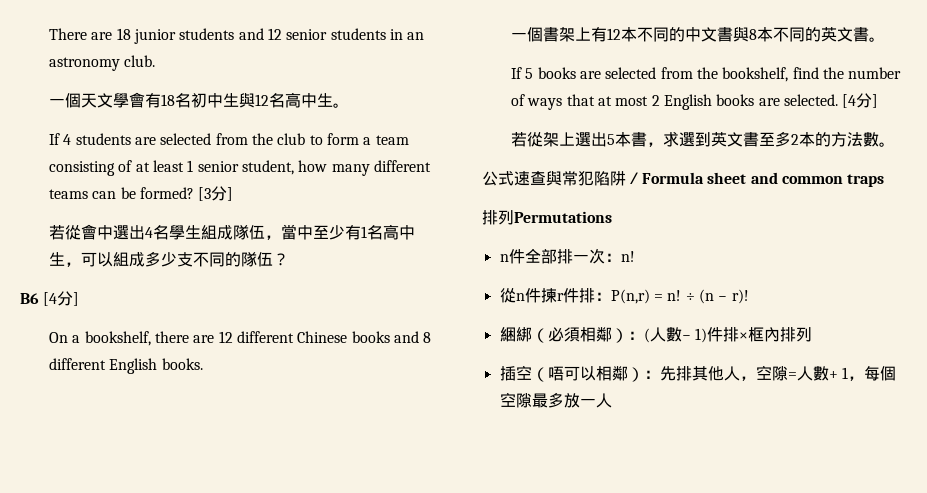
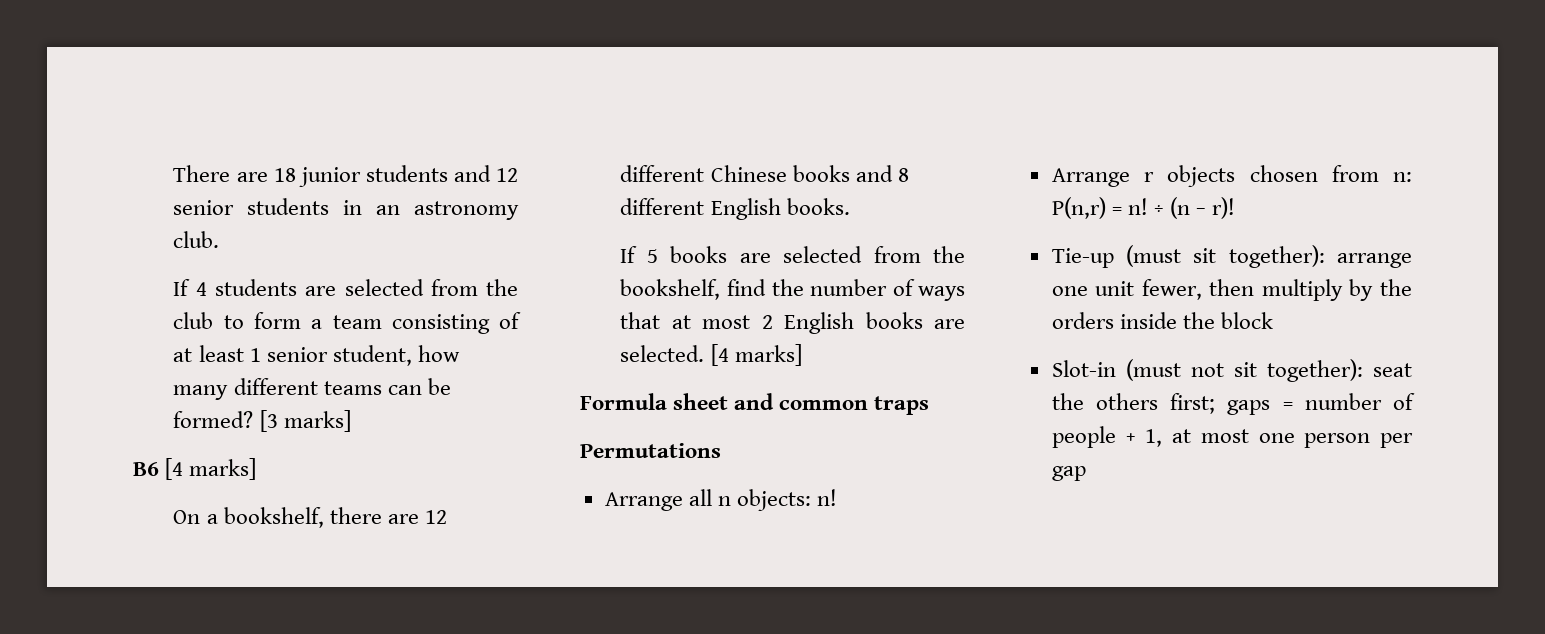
- 一個天文學會有18名初中生與12名高中生。
- [3分]
- 若從會中選出4名學生組成隊伍，當中至少有1名高中生，可以組成多少支不同的隊伍？
+ [3 marks]
- B6 [4分]
+ B6 [4 marks]
- 一個書架上有12本不同的中文書與8本不同的英文書。
- If 5 books are selected from the bookshelf, find the number of ways that at most 2 English books are selected. [4分]
- 若從架上選出5本書，求選到英文書至多2本的方法數。
- 公式速查與常犯陷阱／Formula sheet and common traps
+ If 5 books are selected from the bookshelf, find the number of ways that at most 2 English books are selected. [4 marks]
+ Formula sheet and common traps
- 排列Permutations
+ Permutations
- n件全部排一次：n!
- 從n件揀r件排：P(n,r) = n!
+ Arrange all n objects: n!
+ Arrange r objects chosen from n: P(n,r) = n!
- 綑綁（必須相鄰）：(人數− 1)件排×框內排列
- 插空（唔可以相鄰）：先排其他人，空隙=人數+ 1，每個空隙最多放一人
+ Tie-up (must sit together): arrange one unit fewer, then multiply by the orders inside the block
+ Slot-in (must not sit together): seat the others first; gaps = number of people + 1, at most one person per gap

